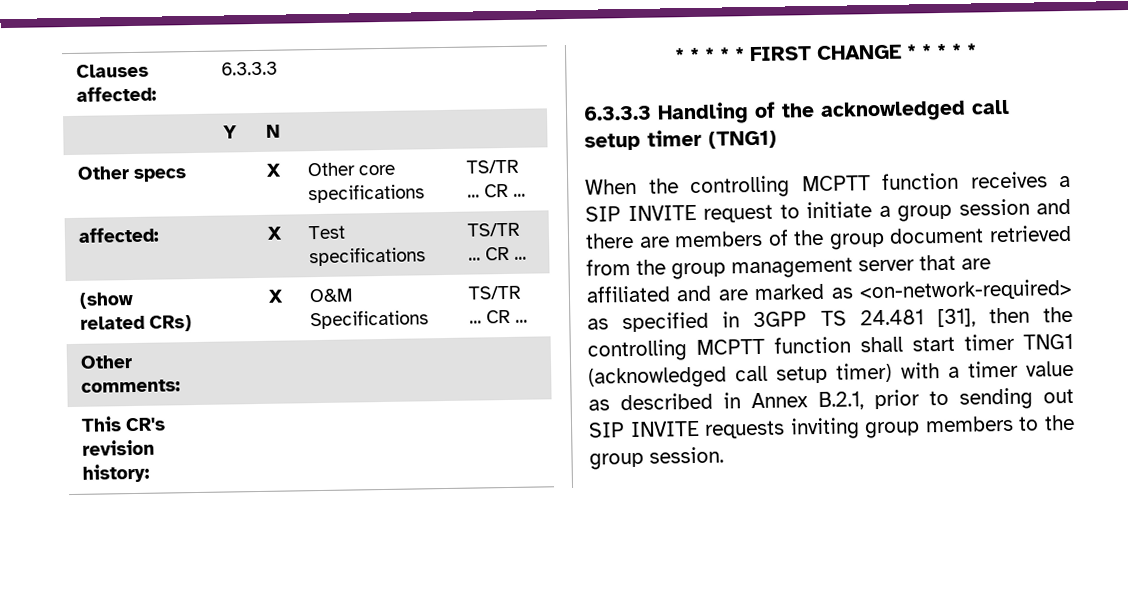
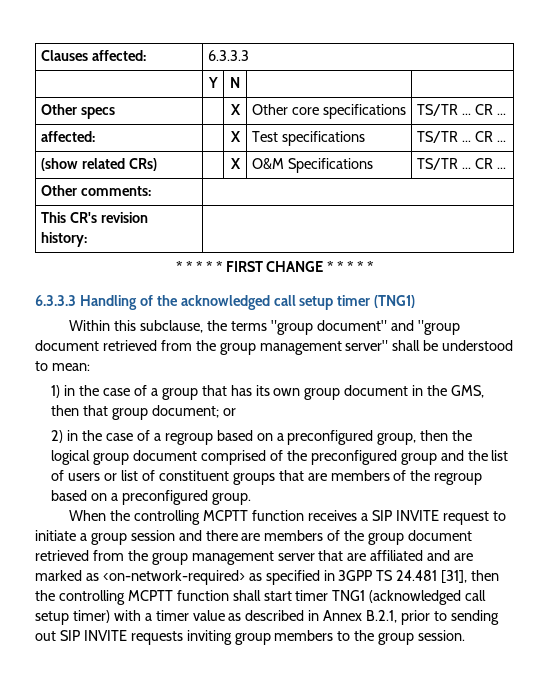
+ Within this subclause, the terms "group document" and "group document retrieved from the group management server" shall be understood to mean:
+ 1) in the case of a group that has its own group document in the GMS, then that group document; or
+ 2) in the case of a regroup based on a preconfigured group, then the logical group document comprised of the preconfigured group and the list of users or list of constituent groups that are members of the regroup based on a preconfigured group.

